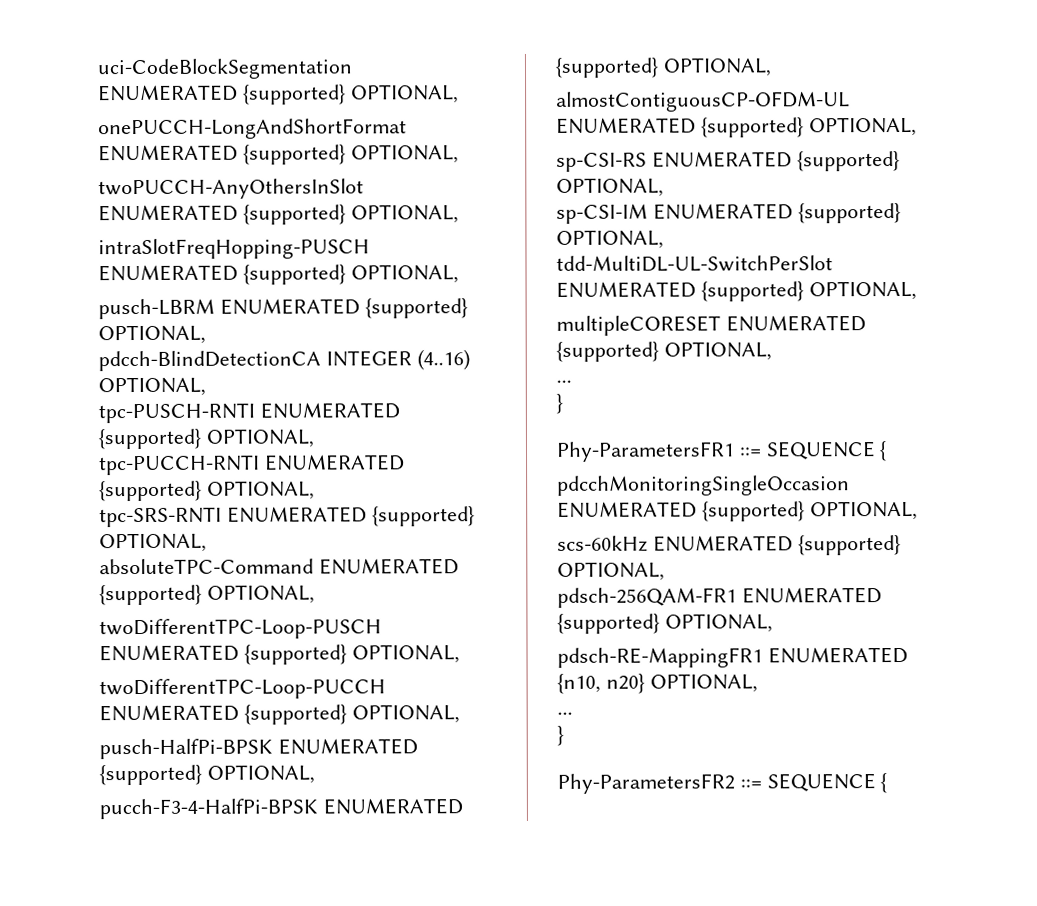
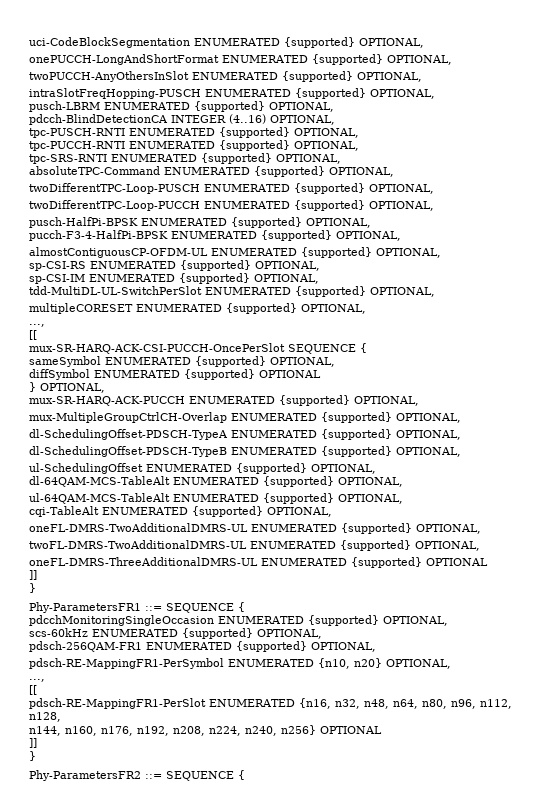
  multipleCORESET ENUMERATED {supported} OPTIONAL,
- ...
+ ...,
+ [[
+ mux-SR-HARQ-ACK-CSI-PUCCH-OncePerSlot SEQUENCE {
+ sameSymbol ENUMERATED {supported} OPTIONAL,
+ diffSymbol ENUMERATED {supported} OPTIONAL
+ } OPTIONAL,
+ mux-SR-HARQ-ACK-PUCCH ENUMERATED {supported} OPTIONAL,
+ mux-MultipleGroupCtrlCH-Overlap ENUMERATED {supported} OPTIONAL,
+ dl-SchedulingOffset-PDSCH-TypeA ENUMERATED {supported} OPTIONAL,
+ dl-SchedulingOffset-PDSCH-TypeB ENUMERATED {supported} OPTIONAL,
+ ul-SchedulingOffset ENUMERATED {supported} OPTIONAL,
+ dl-64QAM-MCS-TableAlt ENUMERATED {supported} OPTIONAL,
+ ul-64QAM-MCS-TableAlt ENUMERATED {supported} OPTIONAL,
+ cqi-TableAlt ENUMERATED {supported} OPTIONAL,
+ oneFL-DMRS-TwoAdditionalDMRS-UL ENUMERATED {supported} OPTIONAL,
+ twoFL-DMRS-TwoAdditionalDMRS-UL ENUMERATED {supported} OPTIONAL,
+ oneFL-DMRS-ThreeAdditionalDMRS-UL ENUMERATED {supported} OPTIONAL
+ ]]
- pdsch-RE-MappingFR1 ENUMERATED {n10, n20} OPTIONAL,
- ...
+ pdsch-RE-MappingFR1-PerSymbol ENUMERATED {n10, n20} OPTIONAL,
+ ...,
+ [[
+ pdsch-RE-MappingFR1-PerSlot ENUMERATED {n16, n32, n48, n64, n80, n96, n112, n128,
+ n144, n160, n176, n192, n208, n224, n240, n256} OPTIONAL
+ ]]

